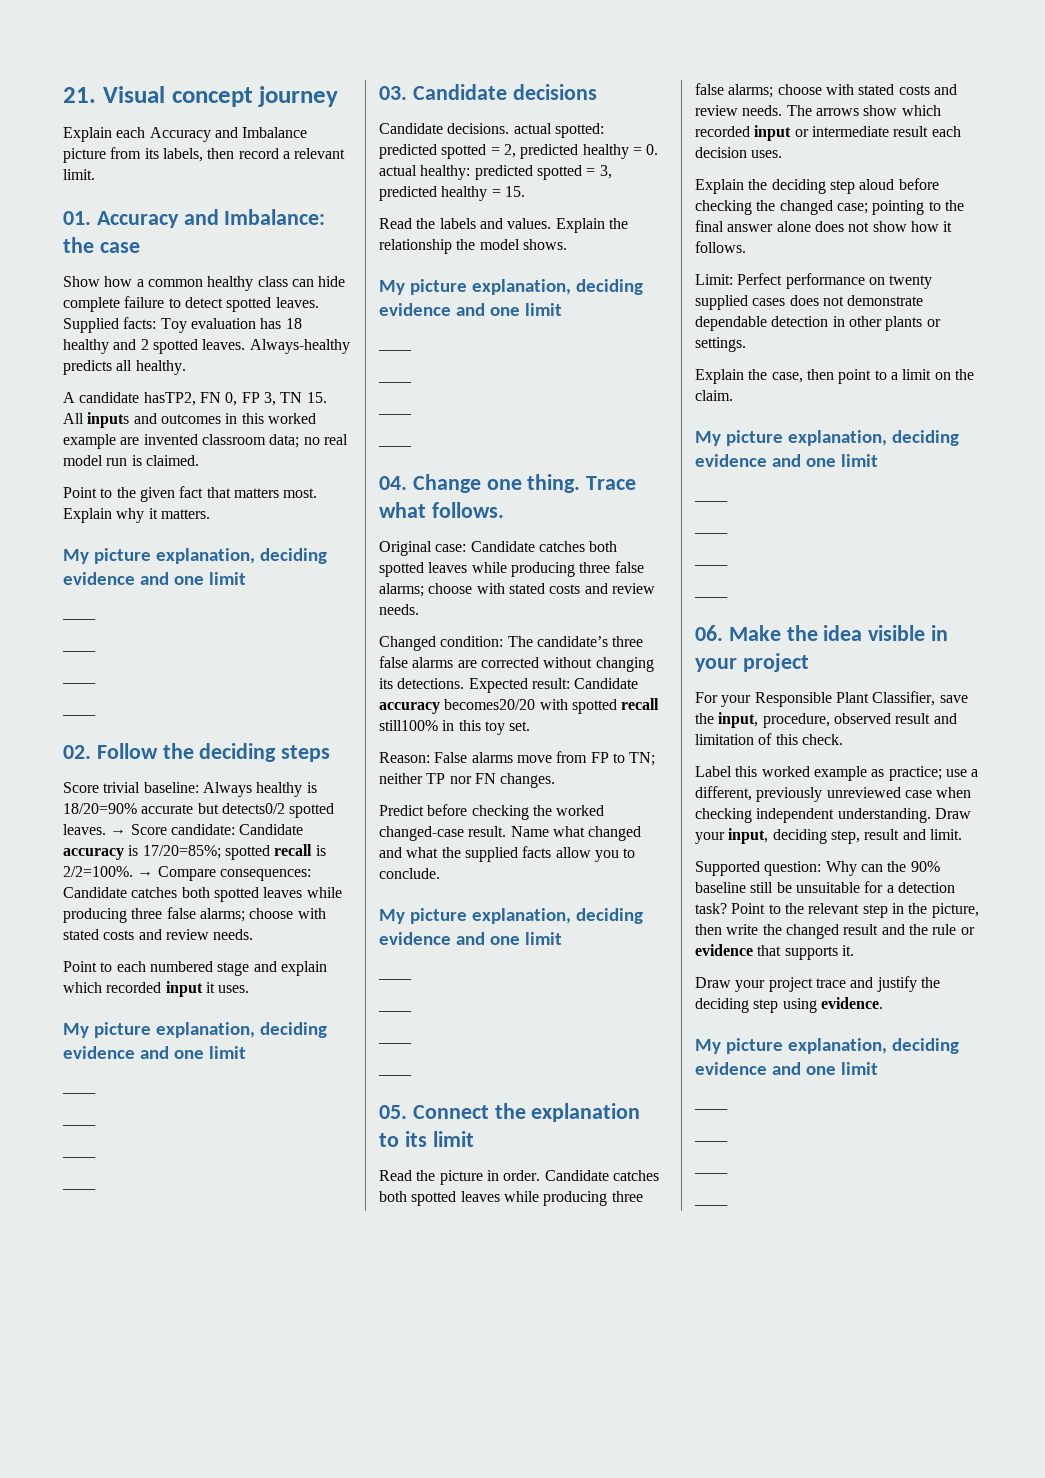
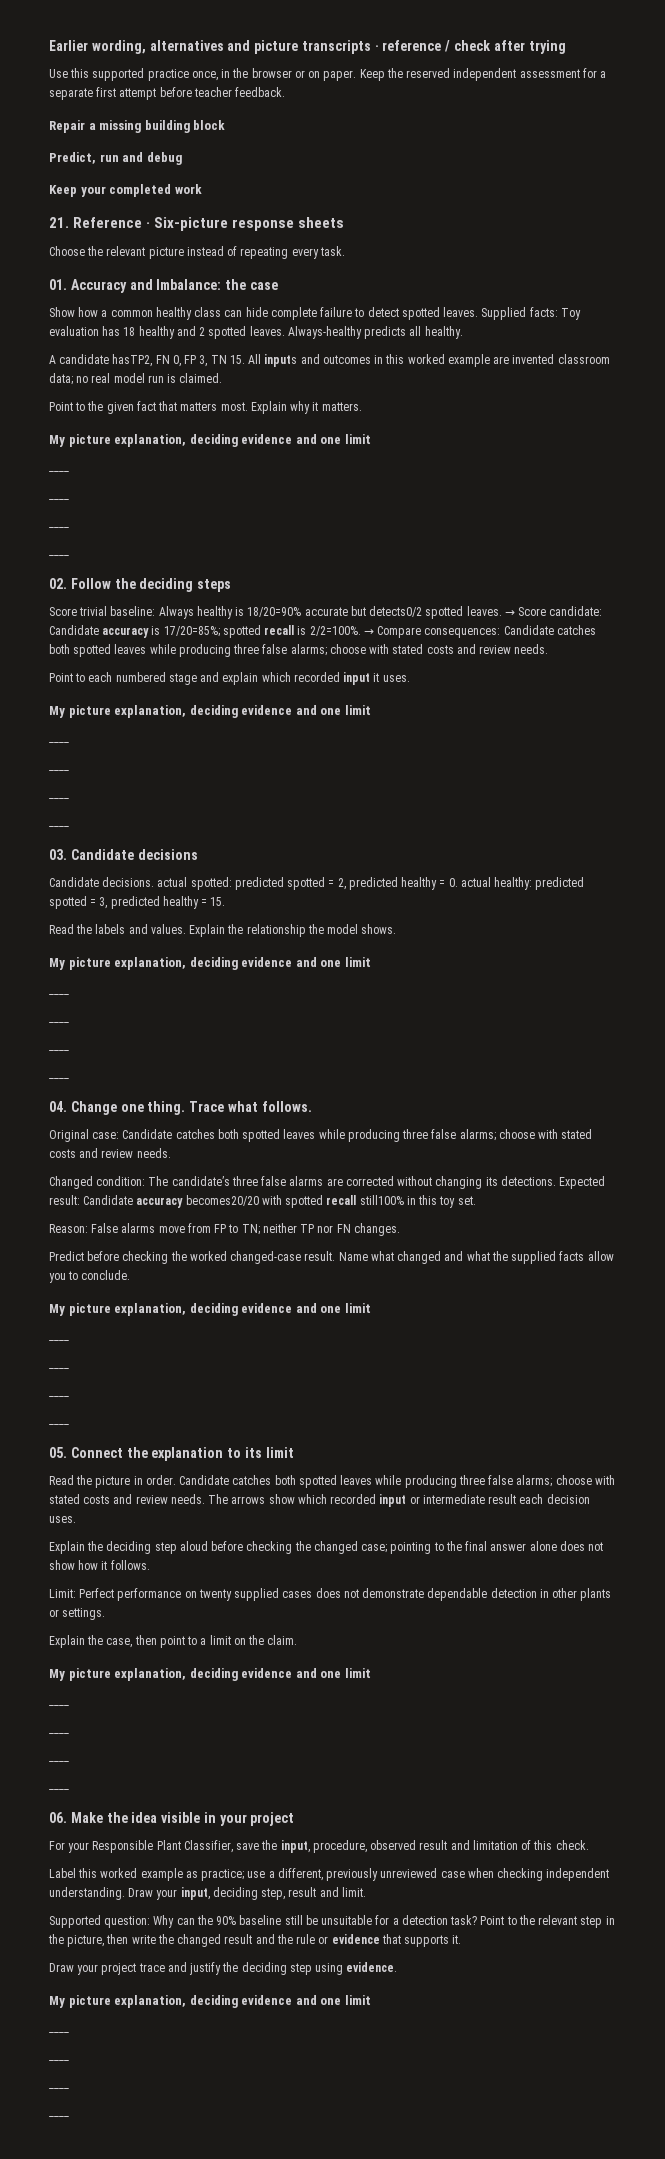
- 21. Visual concept journey
- Explain each Accuracy and Imbalance picture from its labels, then record a relevant limit.
+ Earlier wording, alternatives and picture transcripts · reference / check after trying
+ Use this supported practice once, in the browser or on paper. Keep the reserved independent assessment for a separate first attempt before teacher feedback.
+ Repair a missing building block
+ Predict, run and debug
+ Keep your completed work
+ 21. Reference · Six-picture response sheets
+ Choose the relevant picture instead of repeating every task.

